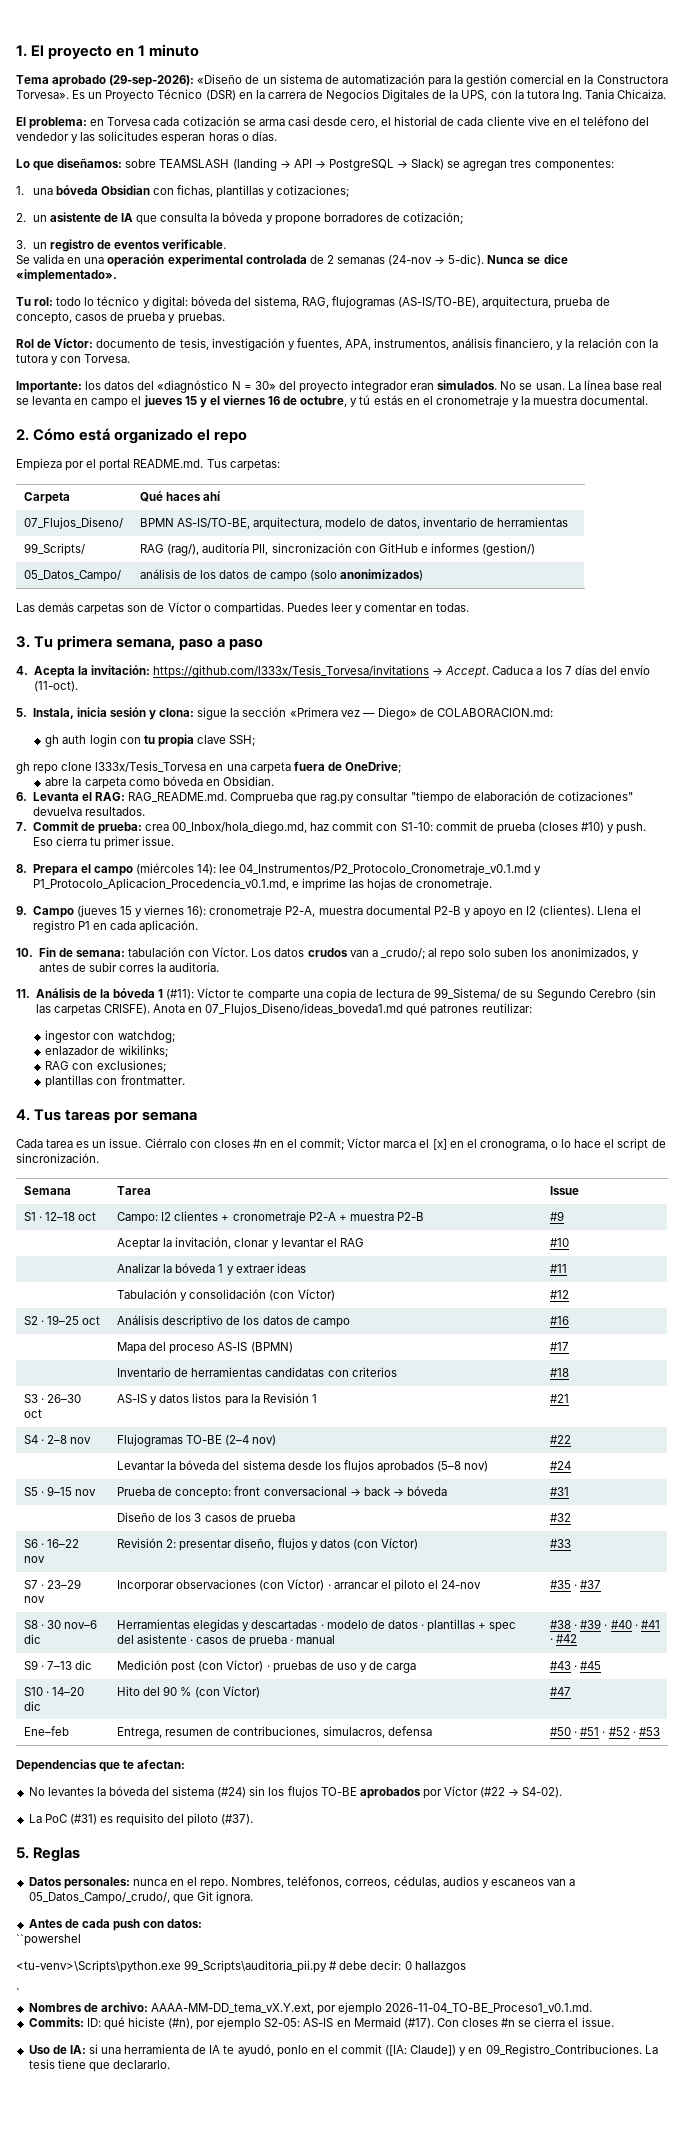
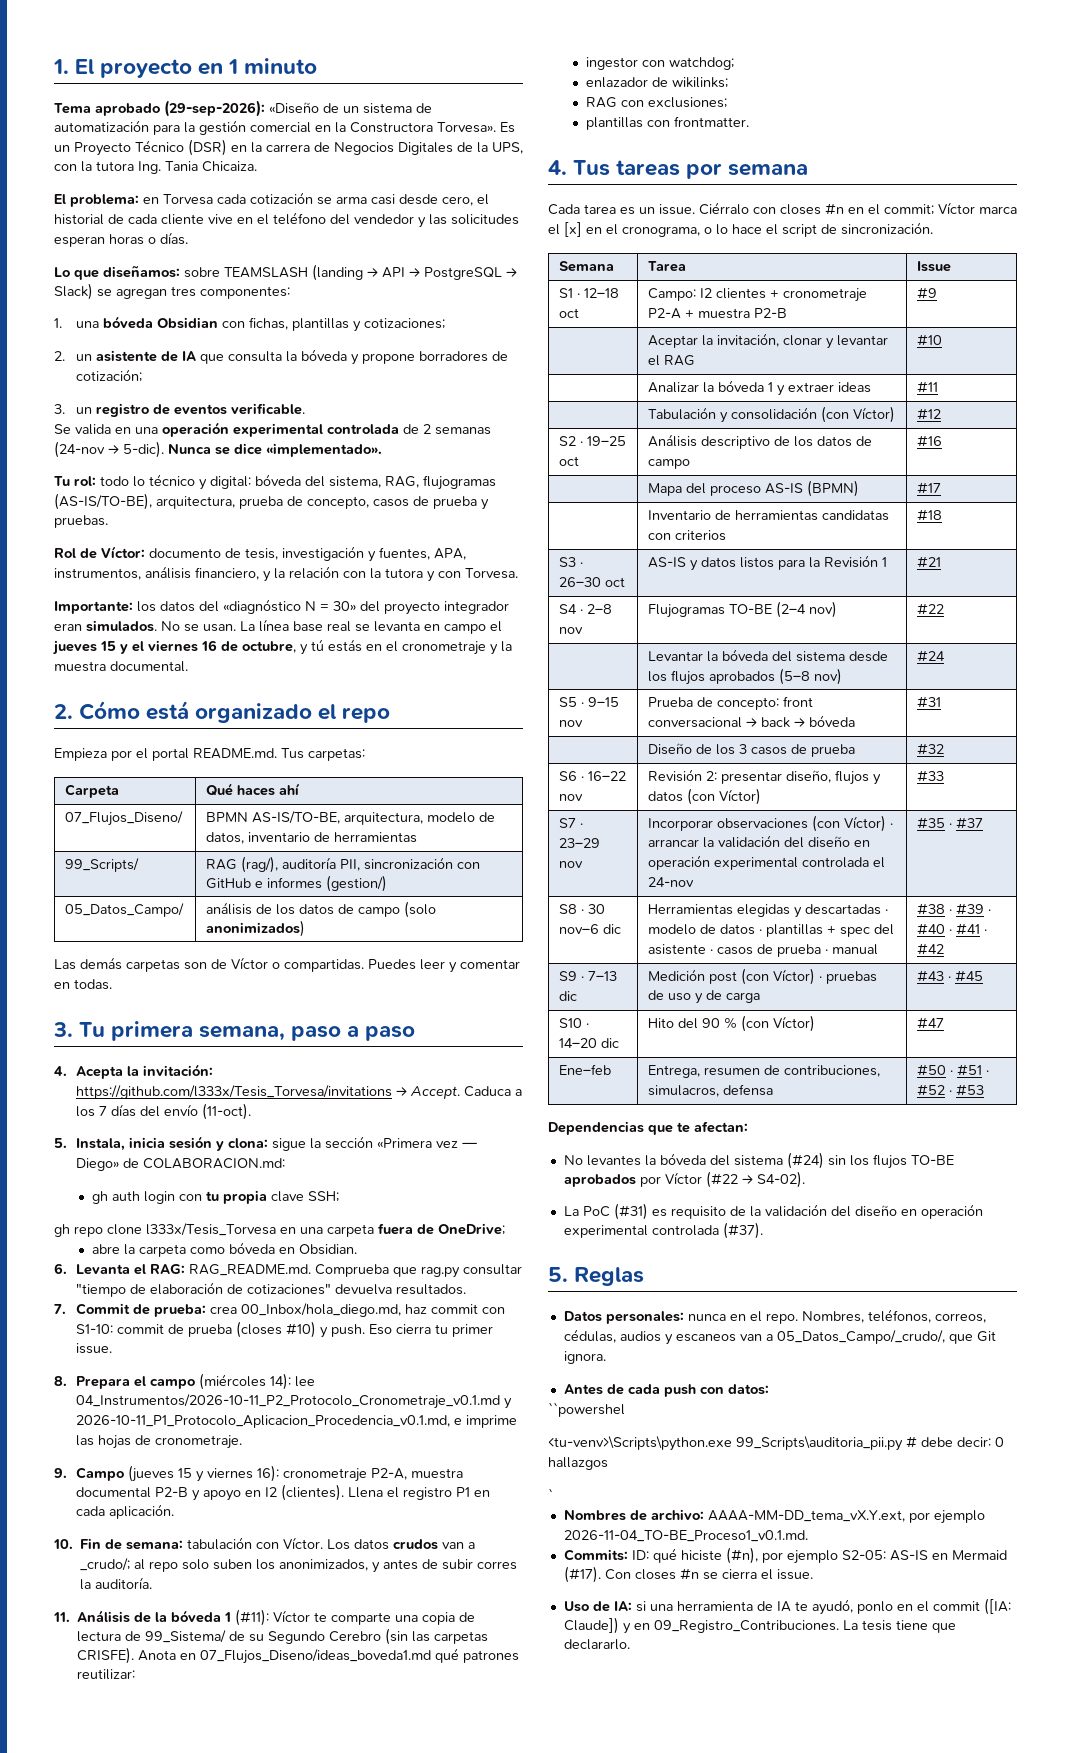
- 8. Prepara el campo (miércoles 14): lee 04_Instrumentos/P2_Protocolo_Cronometraje_v0.1.md y P1_Protocolo_Aplicacion_Procedencia_v0.1.md, e imprime las hojas de cronometraje.
+ 8. Prepara el campo (miércoles 14): lee 04_Instrumentos/2026-10-11_P2_Protocolo_Cronometraje_v0.1.md y 2026-10-11_P1_Protocolo_Aplicacion_Procedencia_v0.1.md, e imprime las hojas de cronometraje.
- S7 · 23–29 nov | Incorporar observaciones (con Víctor) · arrancar el piloto el 24-nov | #35 · #37
+ S7 · 23–29 nov | Incorporar observaciones (con Víctor) · arrancar la validación del diseño en operación experimental controlada el 24-nov | #35 · #37
- La PoC (#31) es requisito del piloto (#37).
+ La PoC (#31) es requisito de la validación del diseño en operación experimental controlada (#37).

